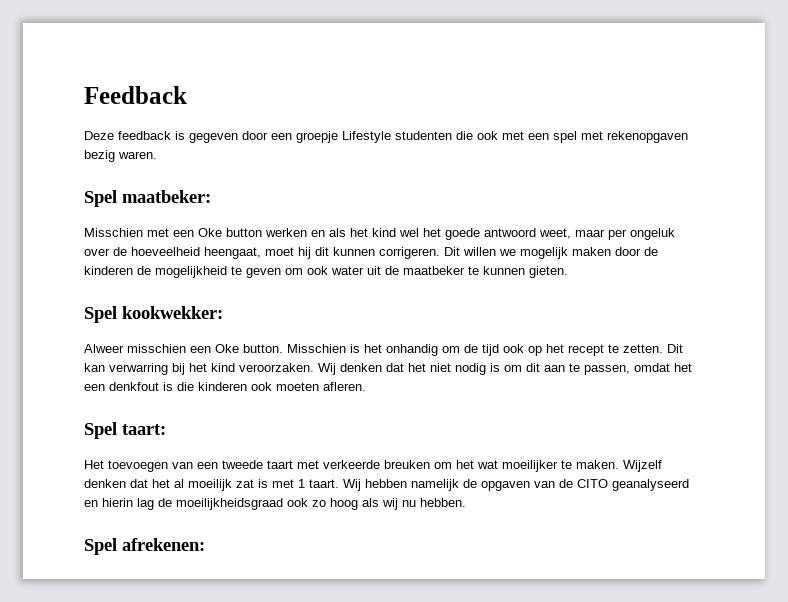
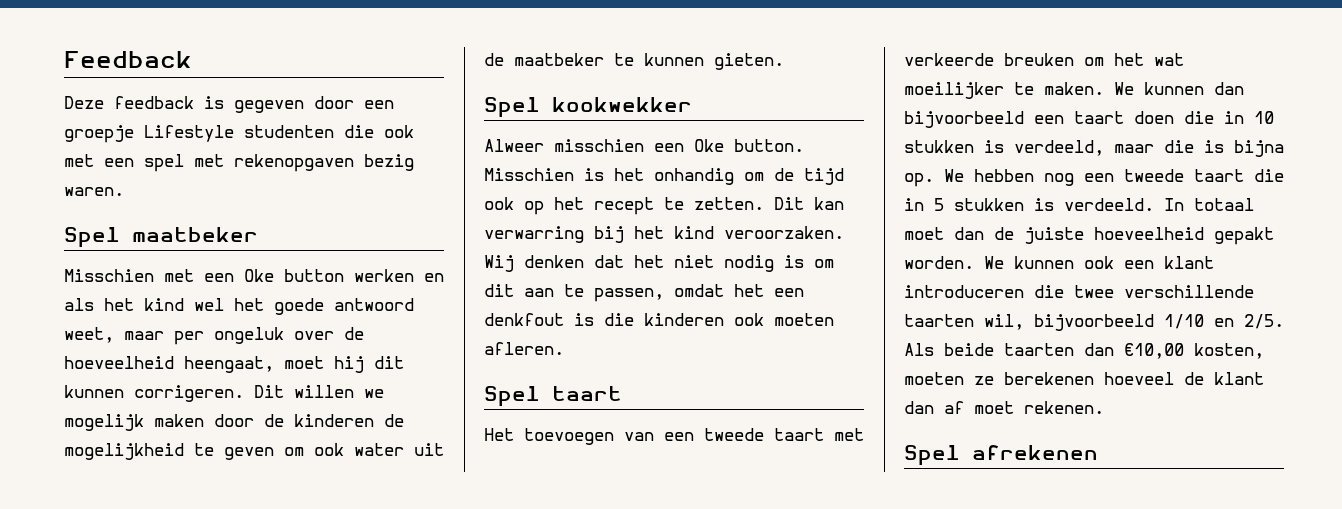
- Spel maatbeker:
+ Spel maatbeker
- Spel kookwekker:
+ Spel kookwekker
- Spel taart:
+ Spel taart
- Wijzelf denken dat het al moeilijk zat is met 1 taart. Wij hebben namelijk de opgaven van de CITO geanalyseerd en hierin lag de moeilijkheidsgraad ook zo hoog als wij nu hebben.
- Spel afrekenen:
+ We kunnen dan bijvoorbeeld een taart doen die in 10 stukken is verdeeld, maar die is bijna op. We hebben nog een tweede taart die in 5 stukken is verdeeld. In totaal moet dan de juiste hoeveelheid gepakt worden. We kunnen ook een klant introduceren die twee verschillende taarten wil, bijvoorbeeld 1/10 en 2/5. Als beide taarten dan €10,00 kosten, moeten ze berekenen hoeveel de klant dan af moet rekenen.
+ Spel afrekenen

